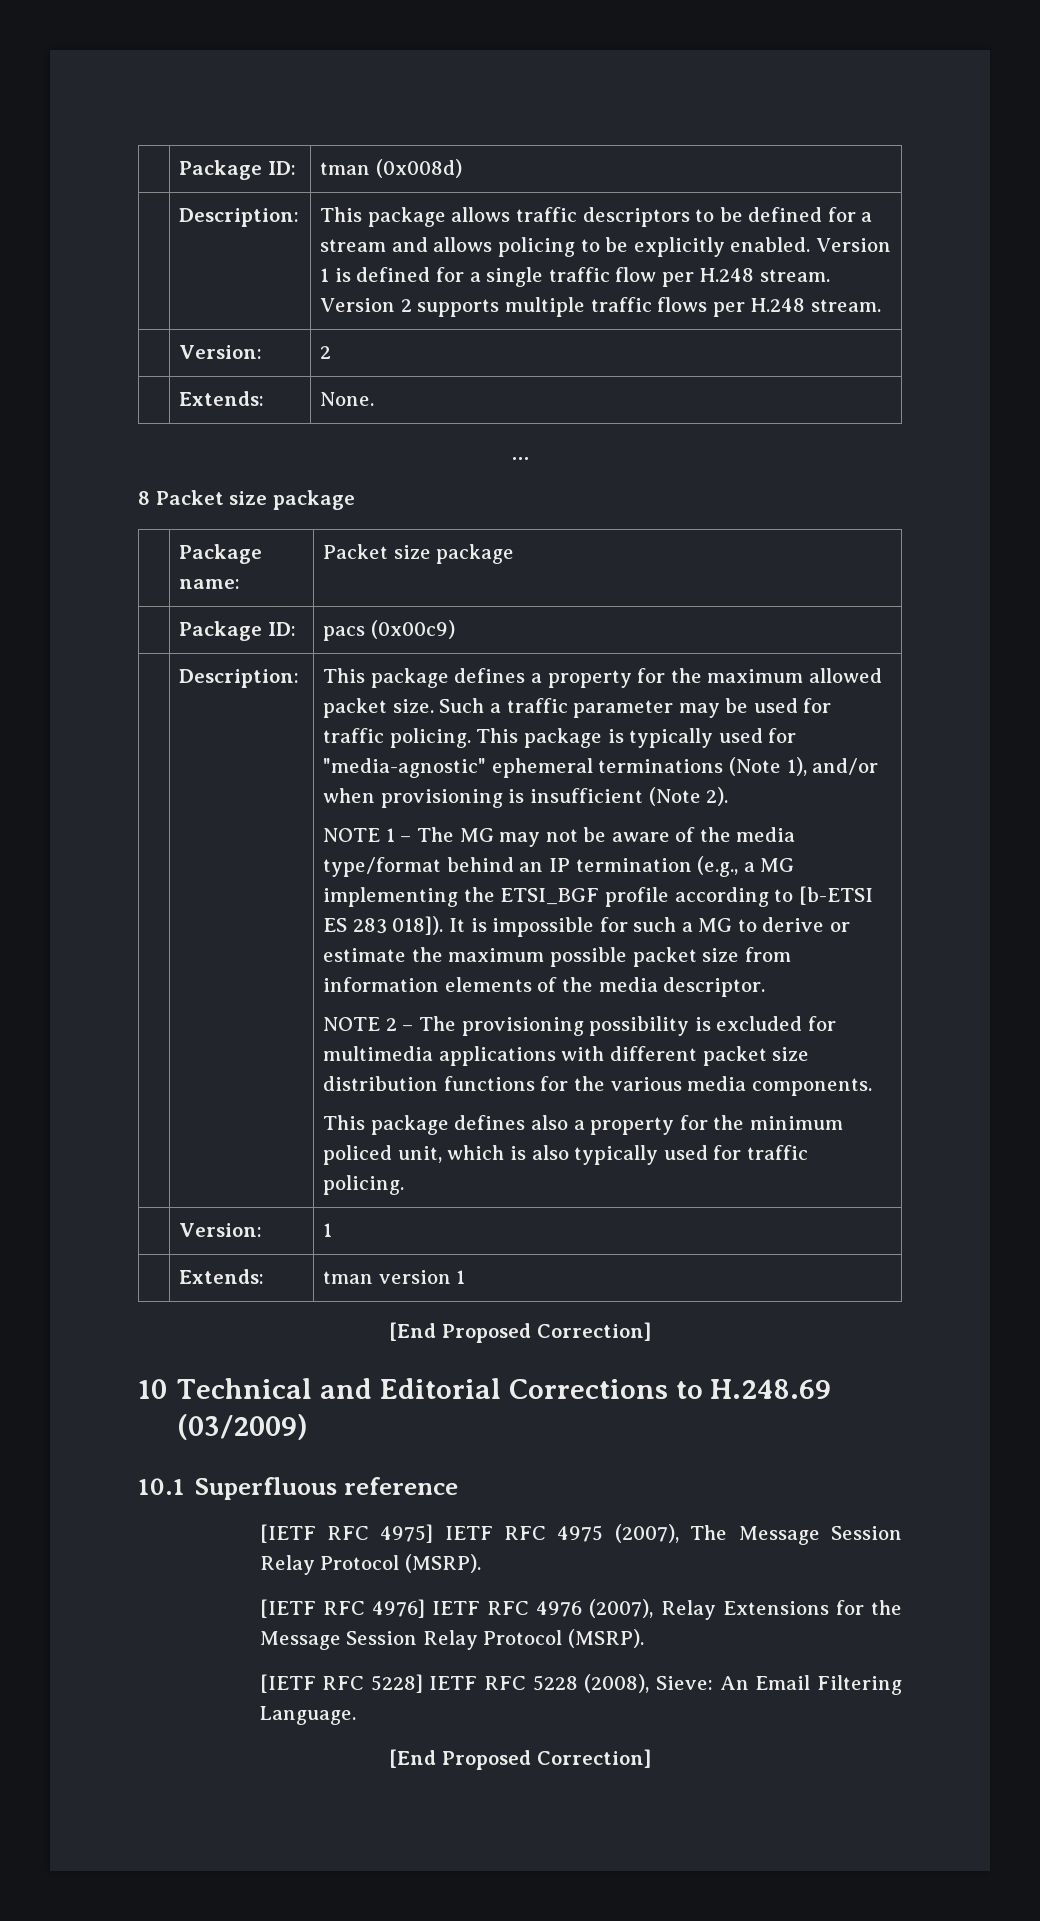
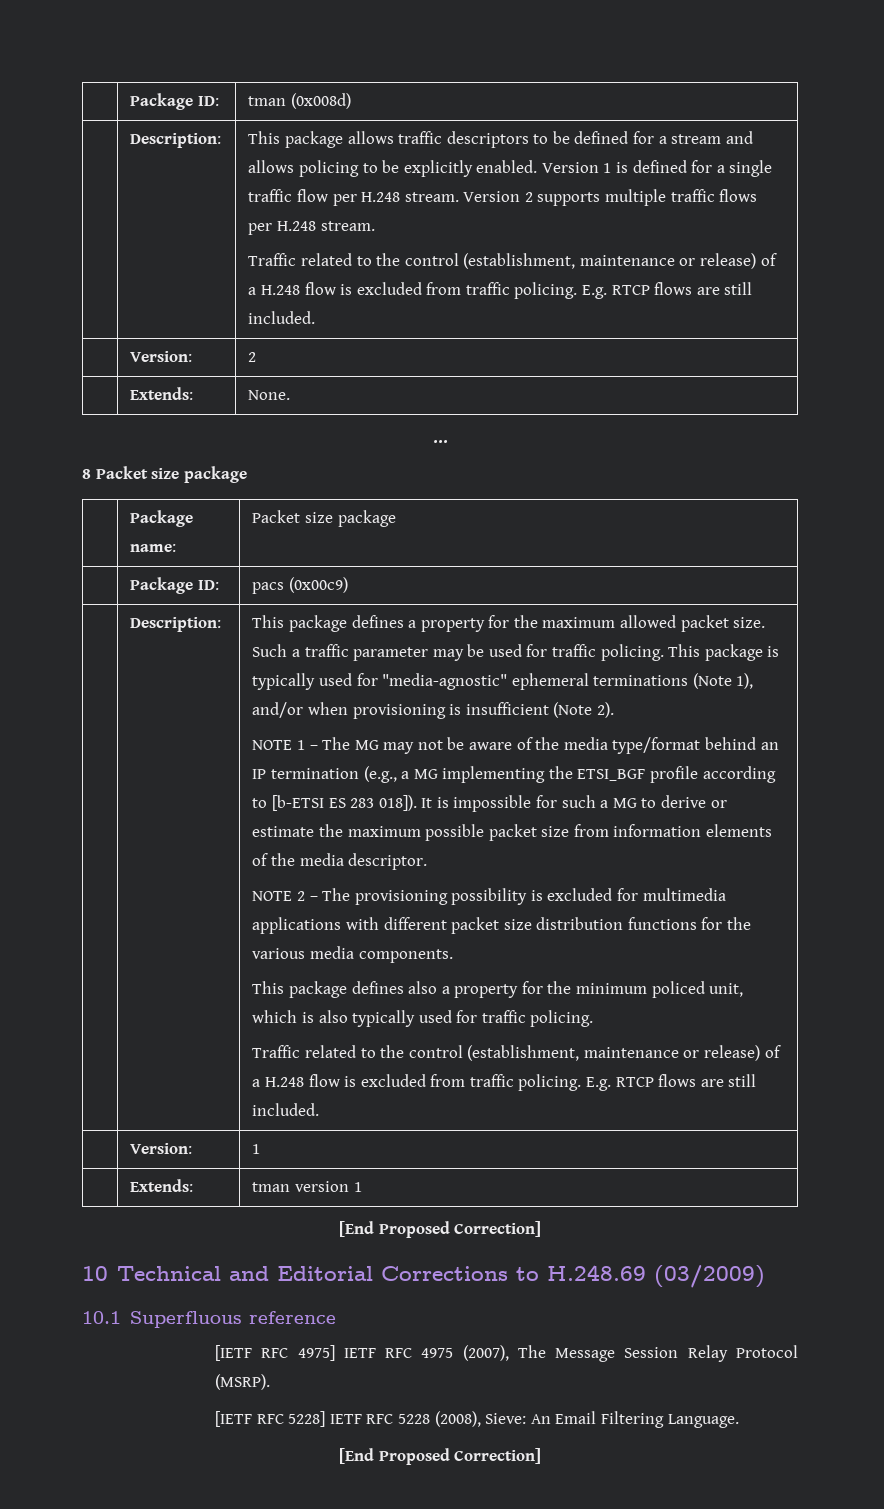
  Version 2 supports multiple traffic flows per H.248 stream.
+ Traffic related to the control (establishment, maintenance or release) of a H.248 flow is excluded from traffic policing. E.g. RTCP flows are still included.
  This package defines also a property for the minimum policed unit, which is also typically used for traffic policing.
+ Traffic related to the control (establishment, maintenance or release) of a H.248 flow is excluded from traffic policing. E.g. RTCP flows are still included.
- [IETF RFC 4976] IETF RFC 4976 (2007), Relay Extensions for the Message Session Relay Protocol (MSRP).

